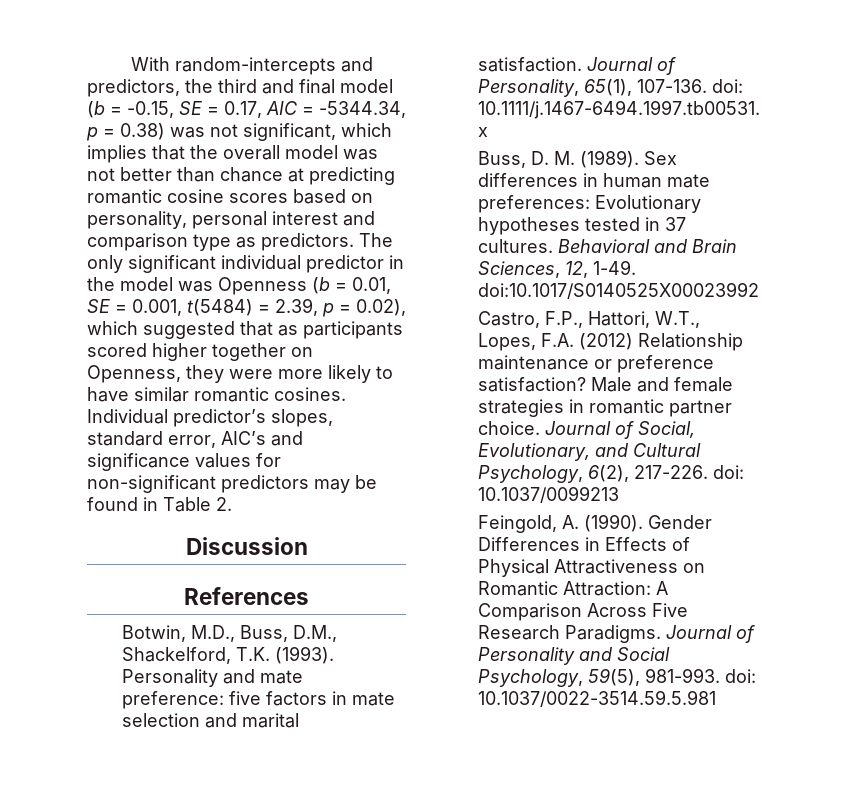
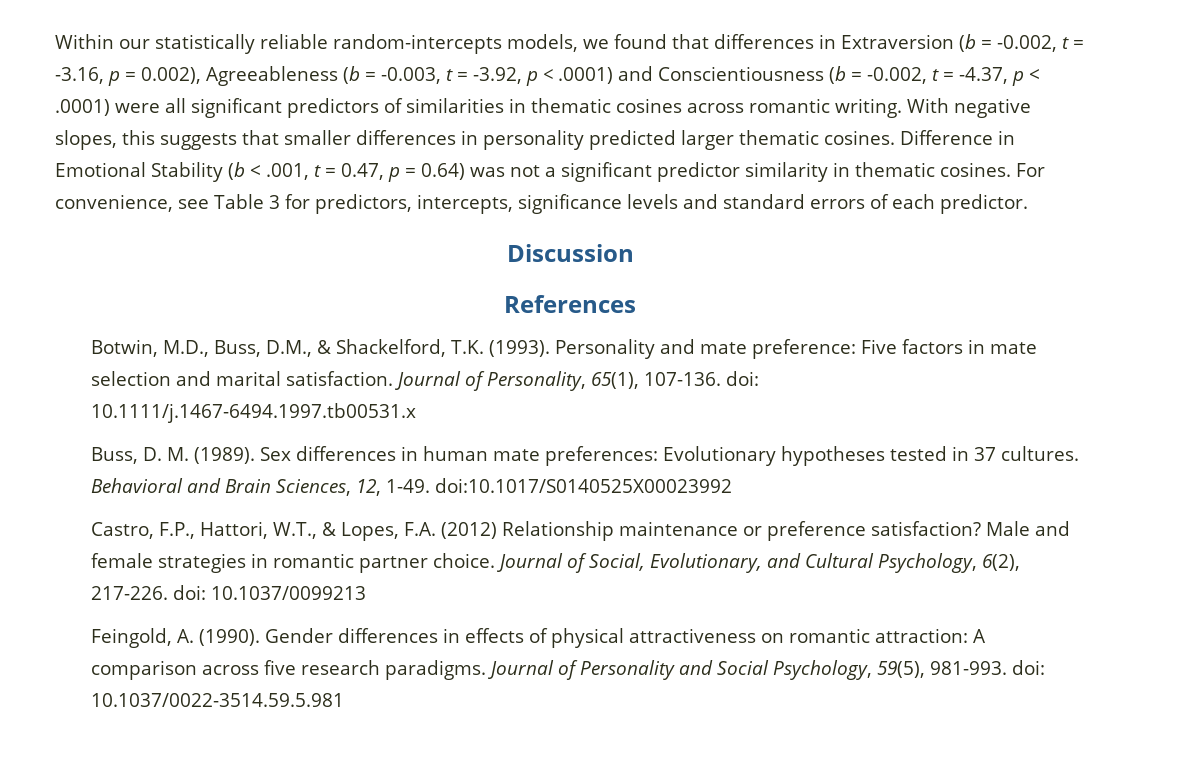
- With random-intercepts and predictors, the third and final model (b = -0.15, SE = 0.17, AIC = -5344.34, p = 0.38) was not significant, which implies that the overall model was not better than chance at predicting romantic cosine scores based on personality, personal interest and comparison type as predictors. The only significant individual predictor in the model was Openness (b = 0.01, SE = 0.001, t(5484) = 2.39, p = 0.02), which suggested that as participants scored higher together on Openness, they were more likely to have similar romantic cosines. Individual predictor’s slopes, standard error, AIC’s and significance values for non-significant predictors may be found in Table 2.
+ Within our statistically reliable random-intercepts models, we found that differences in Extraversion (b = -0.002, t = -3.16, p = 0.002), Agreeableness (b = -0.003, t = -3.92, p < .0001) and Conscientiousness (b = -0.002, t = -4.37, p < .0001) were all significant predictors of similarities in thematic cosines across romantic writing. With negative slopes, this suggests that smaller differences in personality predicted larger thematic cosines. Difference in Emotional Stability (b < .001, t = 0.47, p = 0.64) was not a significant predictor similarity in thematic cosines. For convenience, see Table 3 for predictors, intercepts, significance levels and standard errors of each predictor.
- Botwin, M.D., Buss, D.M., Shackelford, T.K. (1993).
+ Botwin, M.D., Buss, D.M., & Shackelford, T.K. (1993).
- Personality and mate preference: five factors in mate selection and marital satisfaction.
+ Personality and mate preference: Five factors in mate selection and marital satisfaction.
- Castro, F.P., Hattori, W.T., Lopes, F.A. (2012) Relationship maintenance or preference satisfaction?
+ Castro, F.P., Hattori, W.T., & Lopes, F.A. (2012) Relationship maintenance or preference satisfaction?
- Gender Differences in Effects of Physical Attractiveness on Romantic Attraction: A Comparison Across Five Research Paradigms.
+ Gender differences in effects of physical attractiveness on romantic attraction: A comparison across five research paradigms.

